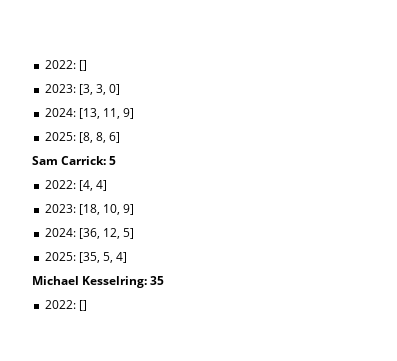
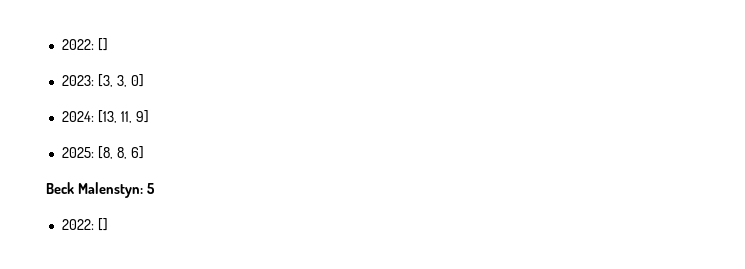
- Sam Carrick: 5
+ Beck Malenstyn: 5
- 2022: [4, 4]
- 2023: [18, 10, 9]
- 2024: [36, 12, 5]
- 2025: [35, 5, 4]
- Michael Kesselring: 35

